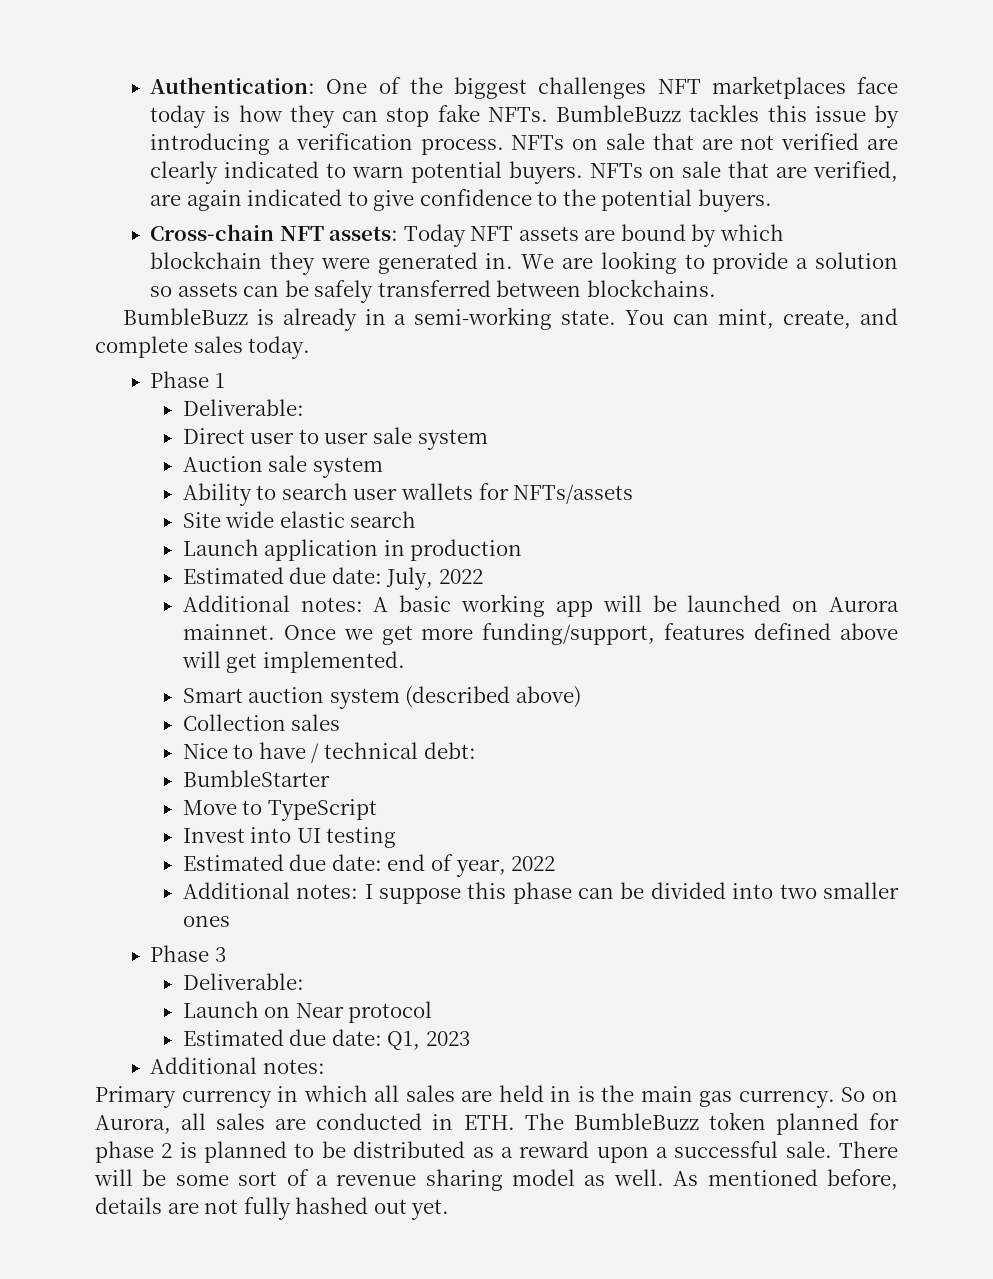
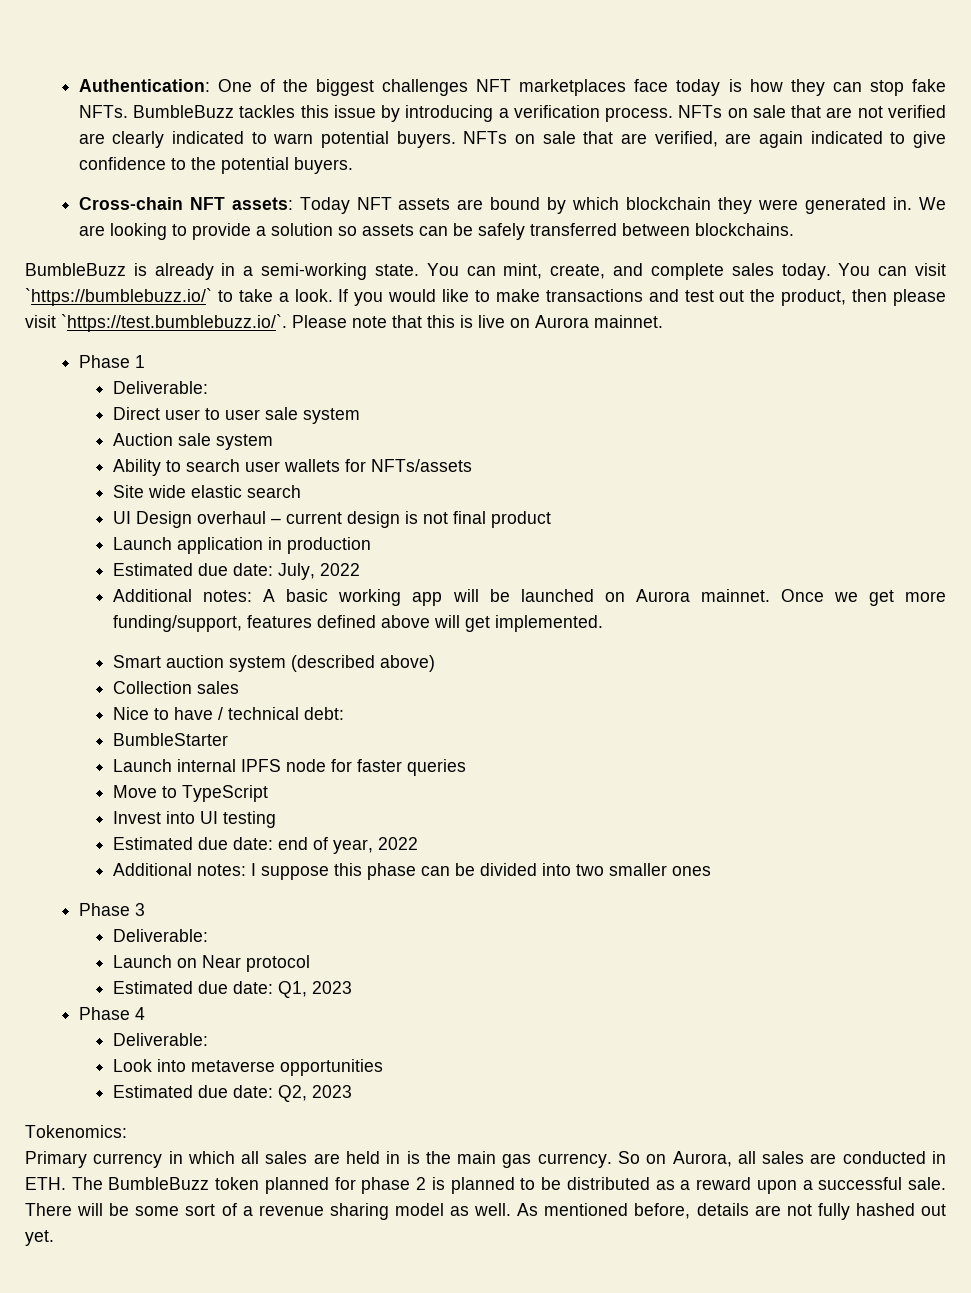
+ You can visit `https://bumblebuzz.io/` to take a look. If you would like to make transactions and test out the product, then please visit `https://test.bumblebuzz.io/`. Please note that this is live on Aurora mainnet.
+ UI Design overhaul – current design is not final product
+ Launch internal IPFS node for faster queries
  Estimated due date: Q1, 2023
- Additional notes:
+ Phase 4
+ Deliverable:
+ Look into metaverse opportunities
+ Estimated due date: Q2, 2023
+ Tokenomics:

